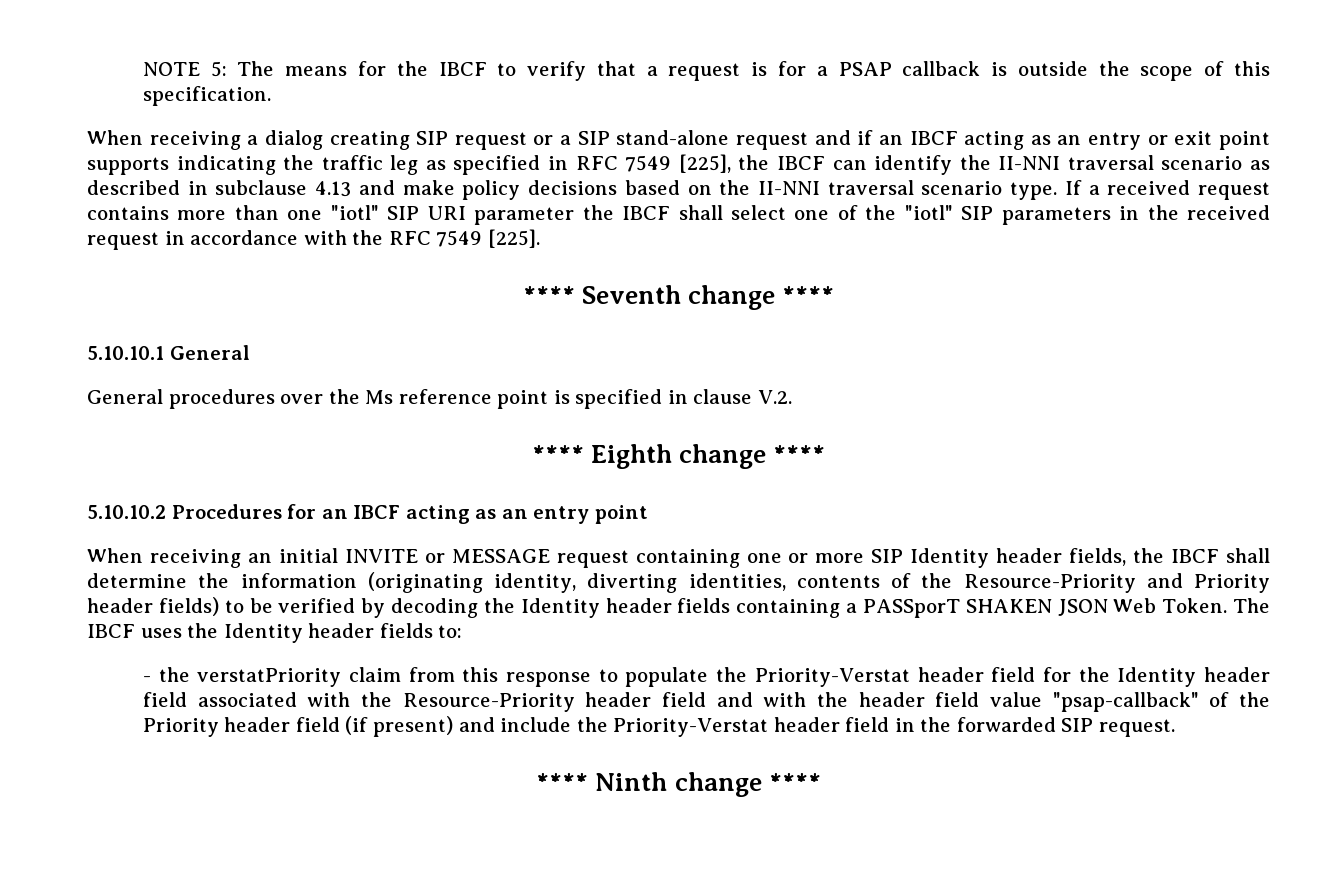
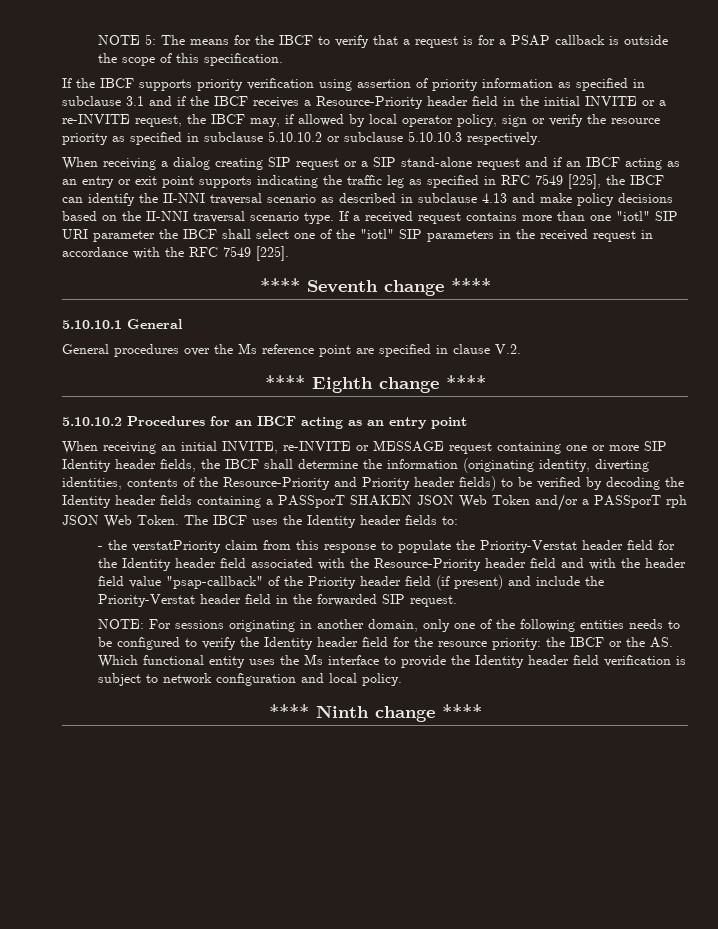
+ If the IBCF supports priority verification using assertion of priority information as specified in subclause 3.1 and if the IBCF receives a Resource-Priority header field in the initial INVITE or a re-INVITE request, the IBCF may, if allowed by local operator policy, sign or verify the resource priority as specified in subclause 5.10.10.2 or subclause 5.10.10.3 respectively.
- General procedures over the Ms reference point is specified in clause V.2.
+ General procedures over the Ms reference point are specified in clause V.2.
- When receiving an initial INVITE or MESSAGE request containing one or more SIP Identity header fields, the IBCF shall determine the information (originating identity, diverting identities, contents of the Resource-Priority and Priority header fields) to be verified by decoding the Identity header fields containing a PASSporT SHAKEN JSON Web Token.
+ When receiving an initial INVITE, re-INVITE or MESSAGE request containing one or more SIP Identity header fields, the IBCF shall determine the information (originating identity, diverting identities, contents of the Resource-Priority and Priority header fields) to be verified by decoding the Identity header fields containing a PASSporT SHAKEN JSON Web Token and/or a PASSporT rph JSON Web Token.
+ NOTE: For sessions originating in another domain, only one of the following entities needs to be configured to verify the Identity header field for the resource priority: the IBCF or the AS. Which functional entity uses the Ms interface to provide the Identity header field verification is subject to network configuration and local policy.

